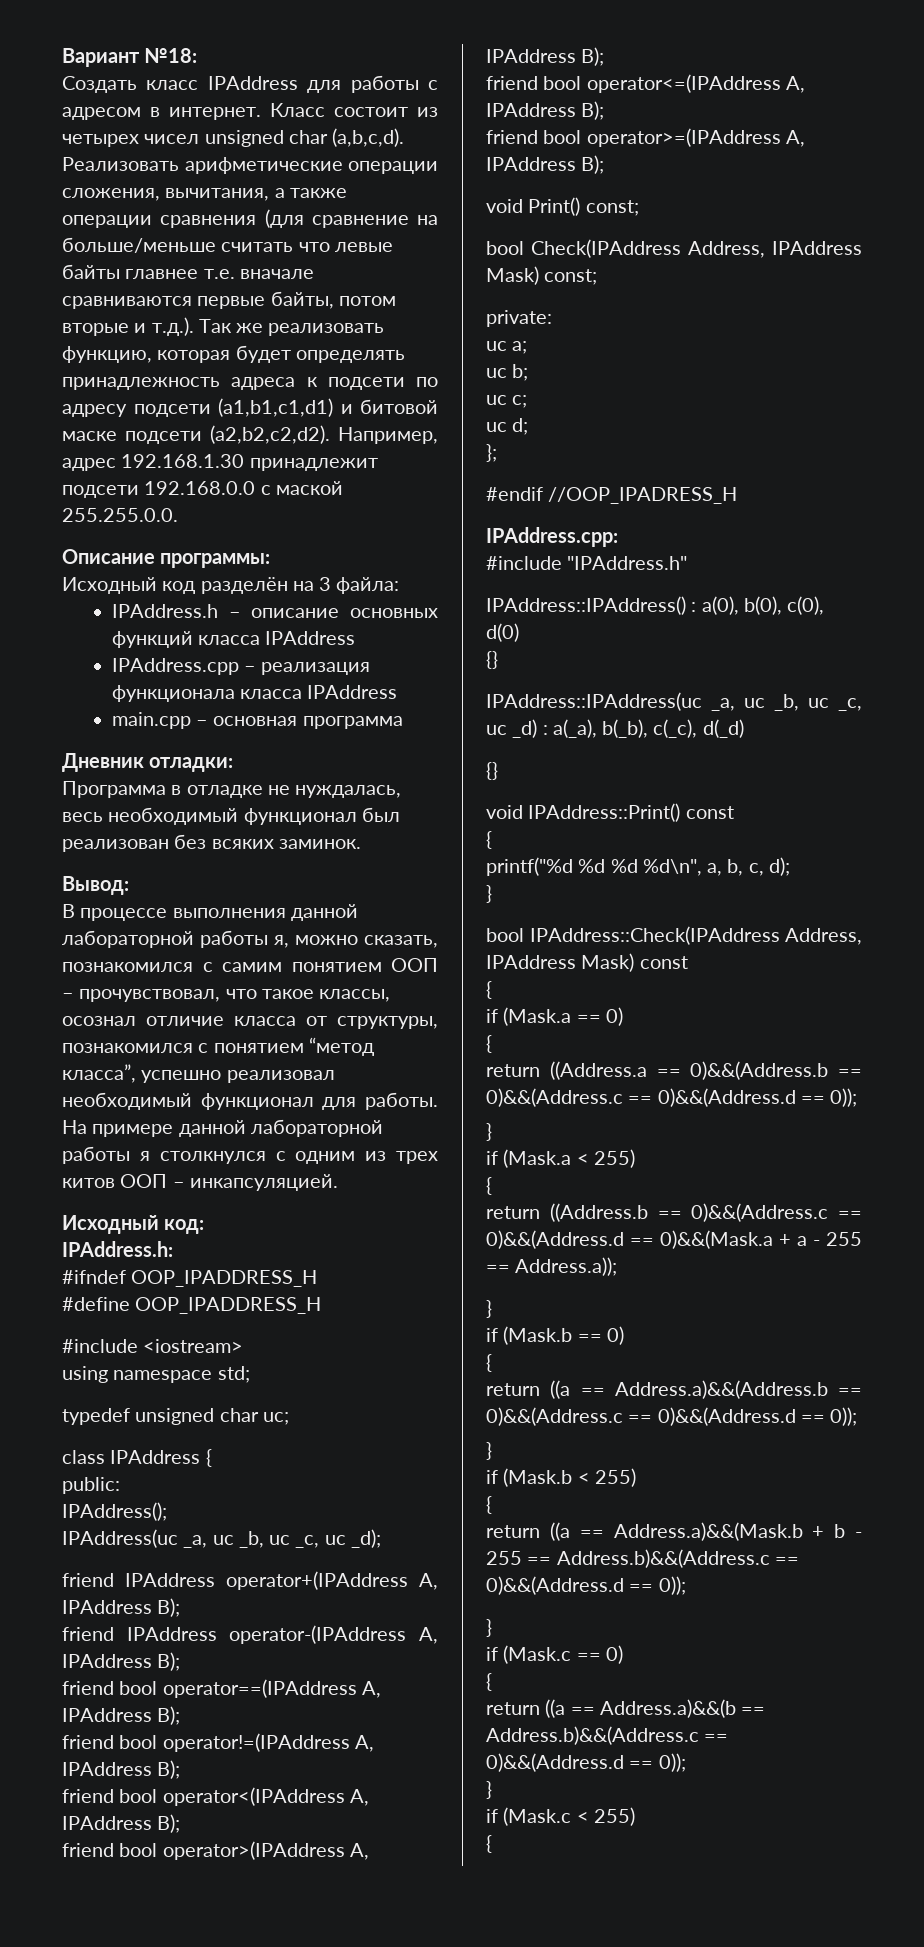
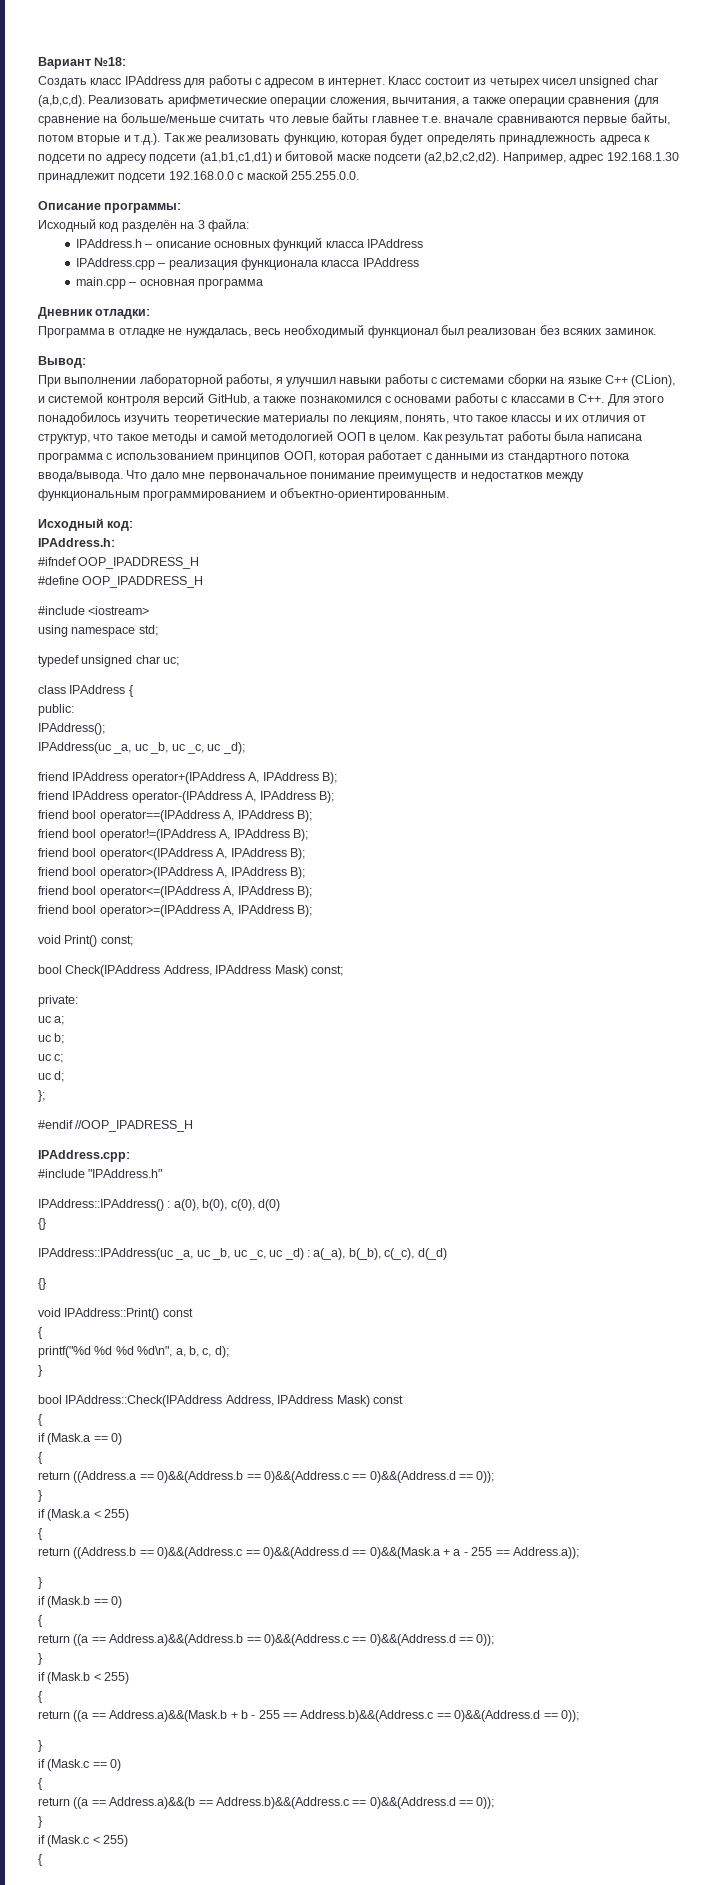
- В процессе выполнения данной лабораторной работы я, можно сказать, познакомился с самим понятием ООП – прочувствовал, что такое классы, осознал отличие класса от структуры, познакомился с понятием “метод класса”, успешно реализовал необходимый функционал для работы. На примере данной лабораторной работы я столкнулся с одним из трех китов ООП – инкапсуляцией.
+ При выполнении лабораторной работы, я улучшил навыки работы с системами сборки на языке C++ (CLion), и системой контроля версий GitHub, а также познакомился с основами работы с классами в C++. Для этого понадобилось изучить теоретические материалы по лекциям, понять, что такое классы и их отличия от структур, что такое методы и самой методологией ООП в целом. Как результат работы была написана программа с использованием принципов ООП, которая работает с данными из стандартного потока ввода/вывода. Что дало мне первоначальное понимание преимуществ и недостатков между функциональным программированием и объектно-ориентированным.

